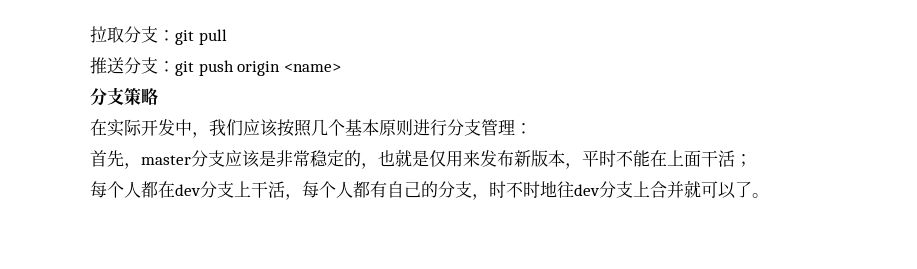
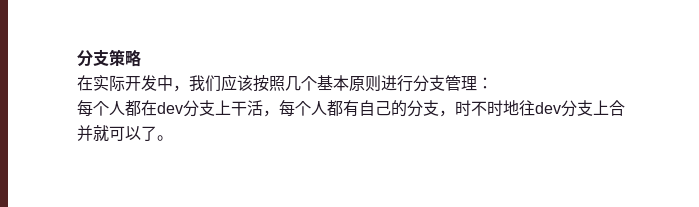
- 拉取分支：git pull
- 推送分支：git push origin <name>
- 首先，master分支应该是非常稳定的，也就是仅用来发布新版本，平时不能在上面干活；

